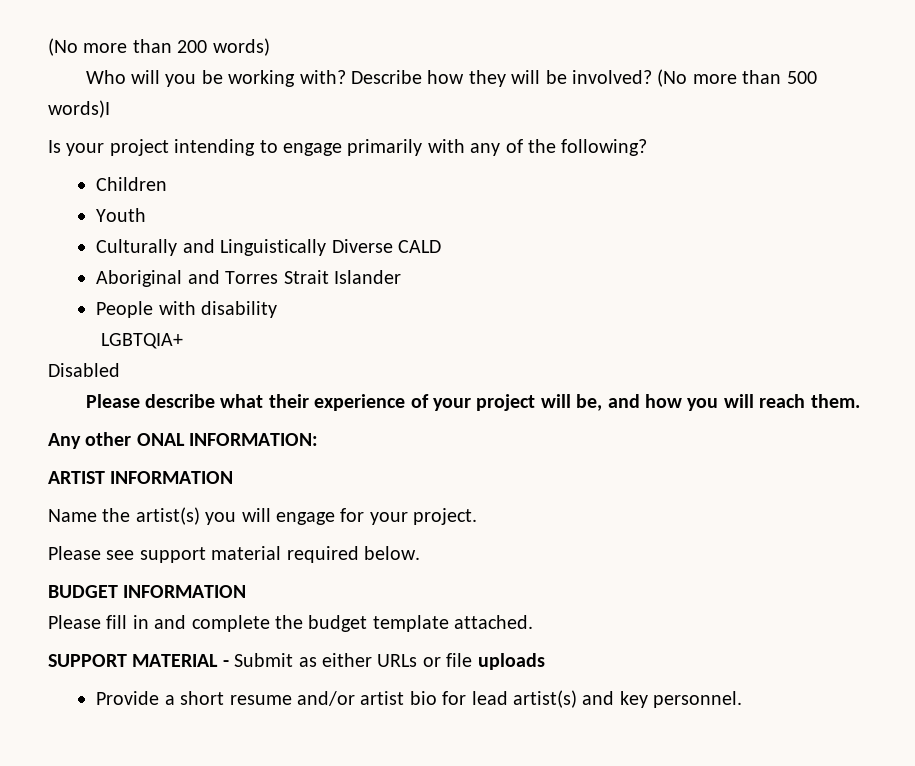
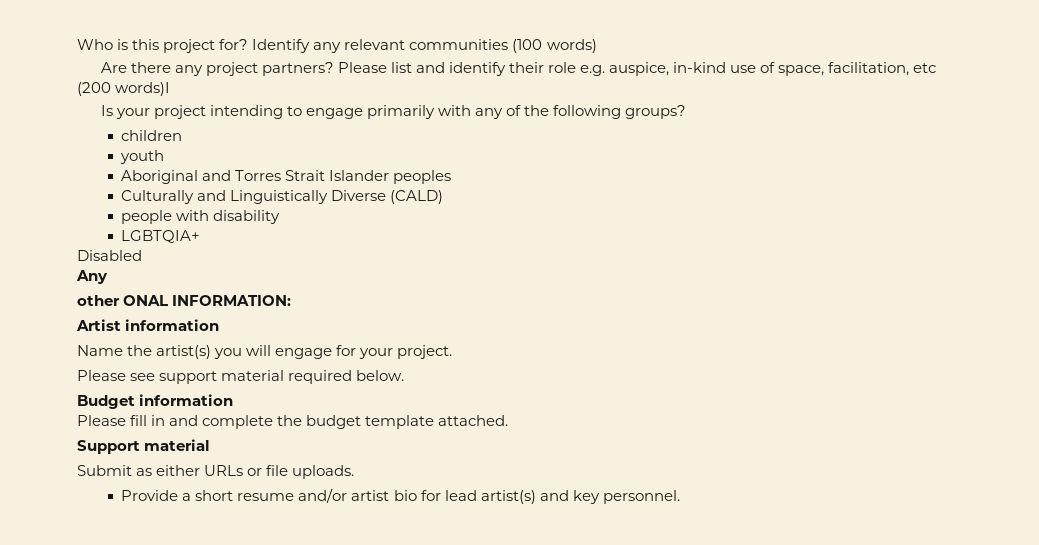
- (No more than 200 words)
- Who will you be working with? Describe how they will be involved? (No more than 500 words)I
+ Who is this project for? Identify any relevant communities (100 words)
+ Are there any project partners? Please list and identify their role e.g. auspice, in-kind use of space, facilitation, etc (200 words)I
- Is your project intending to engage primarily with any of the following?
- Children
- Youth
- Culturally and Linguistically Diverse CALD
+ Is your project intending to engage primarily with any of the following groups?
+ children
+ youth
- Aboriginal and Torres Strait Islander
- People with disability
+ Aboriginal and Torres Strait Islander peoples
+ Culturally and Linguistically Diverse (CALD)
+ people with disability
  LGBTQIA+
  Disabled
- Please describe what their experience of your project will be, and how you will reach them.
- Any other ONAL INFORMATION:
+ Any
+ other ONAL INFORMATION:
- ARTIST INFORMATION
+ Artist information
- BUDGET INFORMATION
+ Budget information
- SUPPORT MATERIAL - Submit as either URLs or file uploads
+ Support material
+ Submit as either URLs or file uploads.

